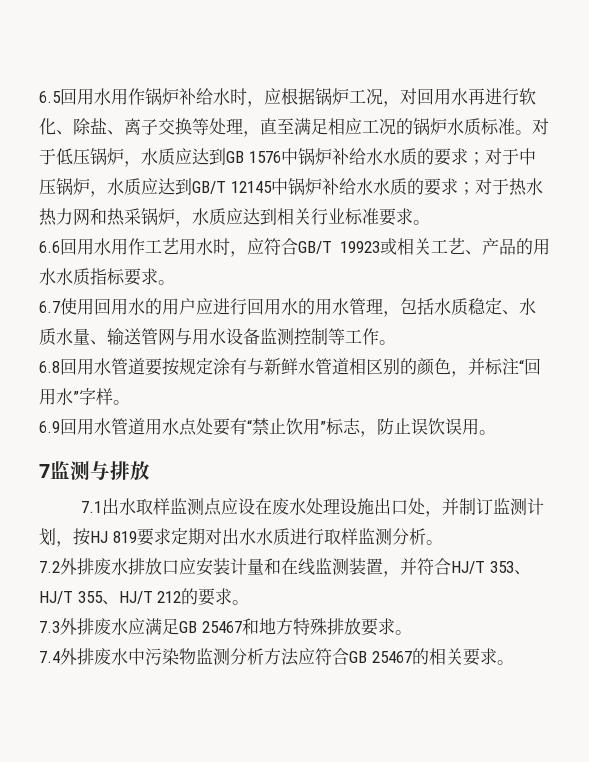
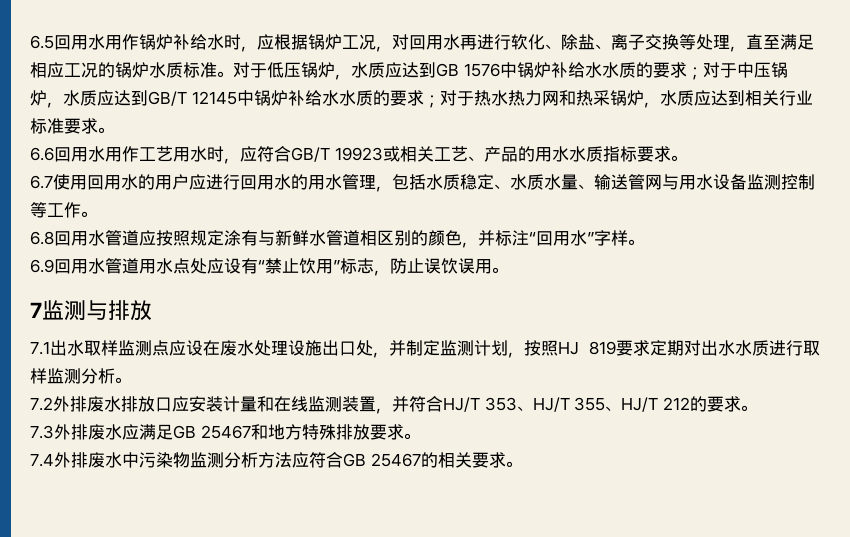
- 6.8回用水管道要按规定涂有与新鲜水管道相区别的颜色，并标注“回用水”字样。
+ 6.8回用水管道应按照规定涂有与新鲜水管道相区别的颜色，并标注“回用水”字样。
- 6.9回用水管道用水点处要有“禁止饮用”标志，防止误饮误用。
+ 6.9回用水管道用水点处应设有“禁止饮用”标志，防止误饮误用。
- 7.1出水取样监测点应设在废水处理设施出口处，并制订监测计划，按HJ 819要求定期对出水水质进行取样监测分析。
+ 7.1出水取样监测点应设在废水处理设施出口处，并制定监测计划，按照HJ 819要求定期对出水水质进行取样监测分析。

